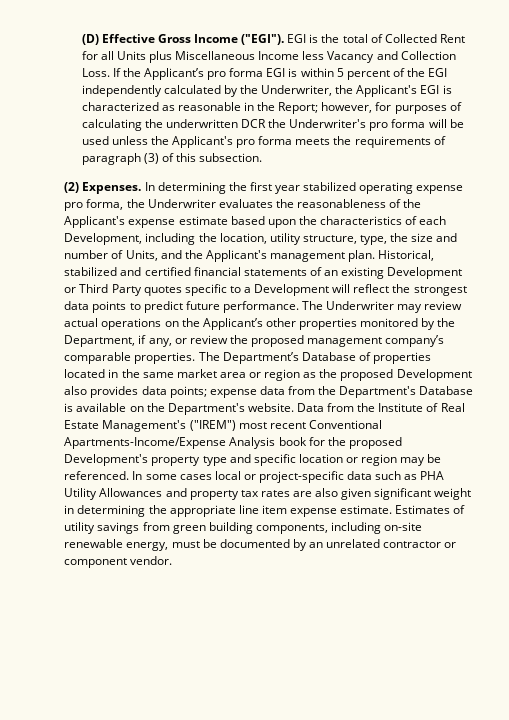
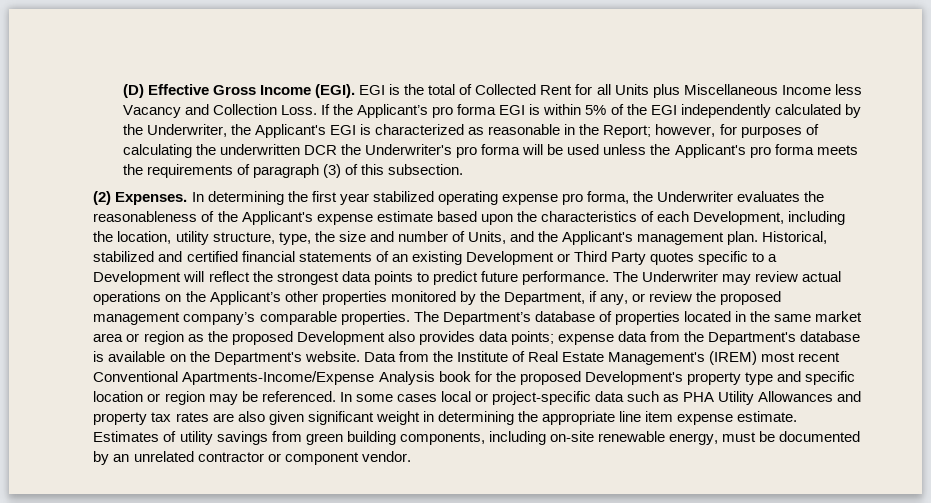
- (D) Effective Gross Income ("EGI").
+ (D) Effective Gross Income (EGI).
- If the Applicant’s pro forma EGI is within 5 percent of the EGI independently calculated by the Underwriter, the Applicant's EGI is characterized as reasonable in the Report; however, for purposes of calculating the underwritten DCR the Underwriter's pro forma will be used unless the Applicant's pro forma meets the requirements of paragraph (3) of this subsection.
+ If the Applicant’s pro forma EGI is within 5% of the EGI independently calculated by the Underwriter, the Applicant's EGI is characterized as reasonable in the Report; however, for purposes of calculating the underwritten DCR the Underwriter's pro forma will be used unless the Applicant's pro forma meets the requirements of paragraph (3) of this subsection.
- The Department’s Database of properties located in the same market area or region as the proposed Development also provides data points; expense data from the Department's Database is available on the Department's website.
+ The Department’s database of properties located in the same market area or region as the proposed Development also provides data points; expense data from the Department's database is available on the Department's website.
- Data from the Institute of Real Estate Management's ("IREM") most recent Conventional Apartments-Income/Expense Analysis book for the proposed Development's property type and specific location or region may be referenced.
+ Data from the Institute of Real Estate Management's (IREM) most recent Conventional Apartments-Income/Expense Analysis book for the proposed Development's property type and specific location or region may be referenced.

